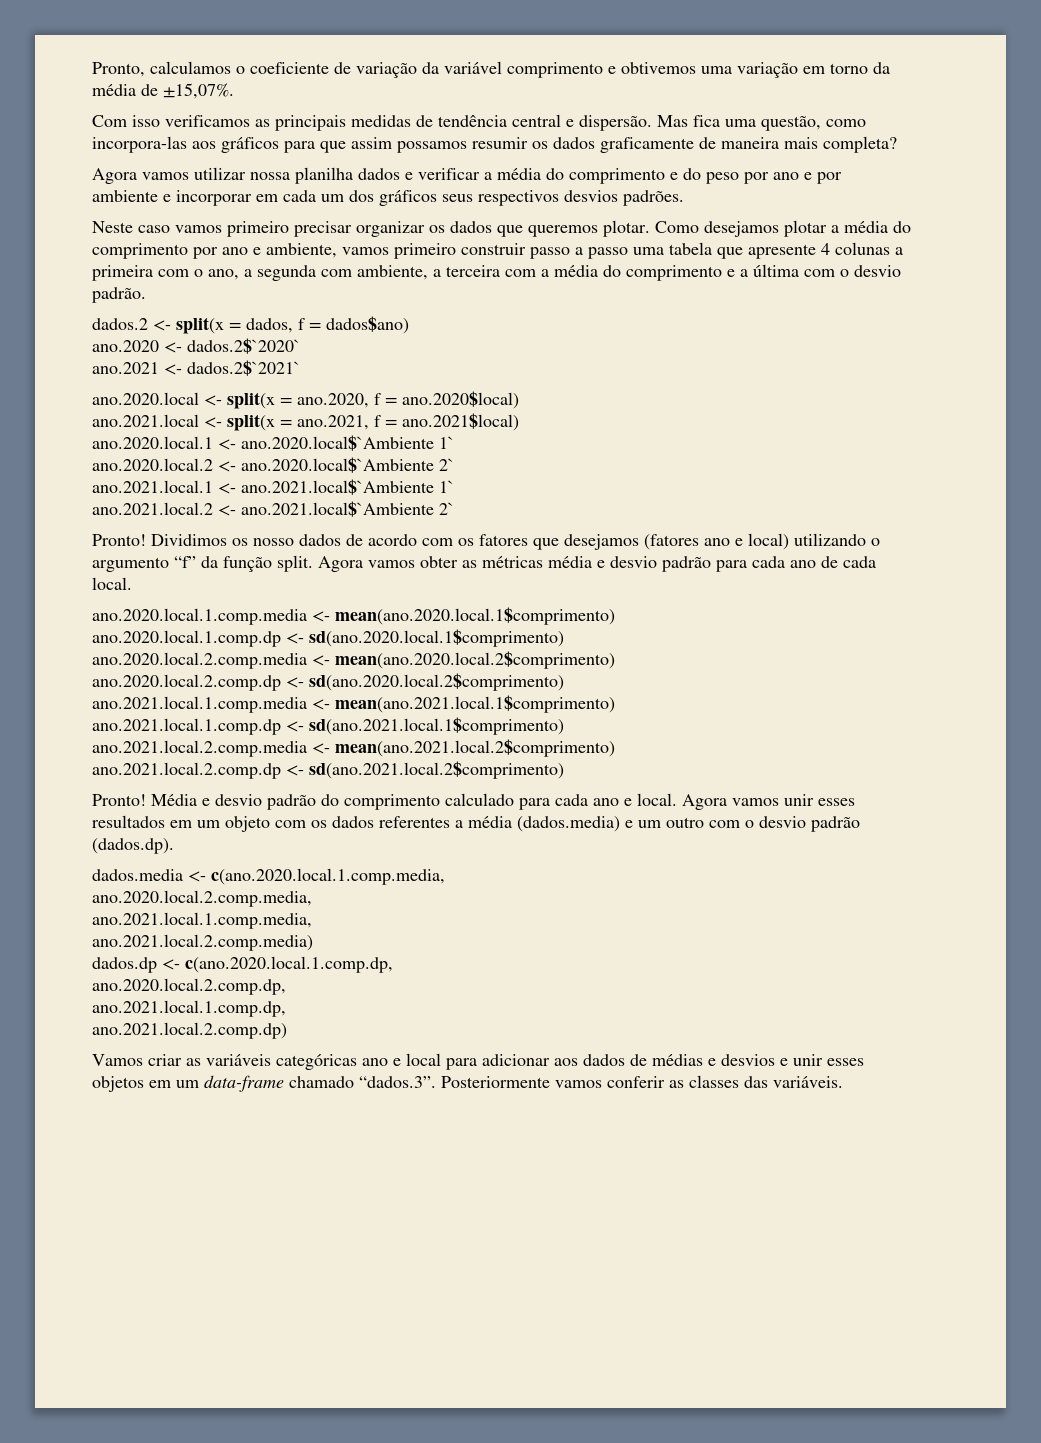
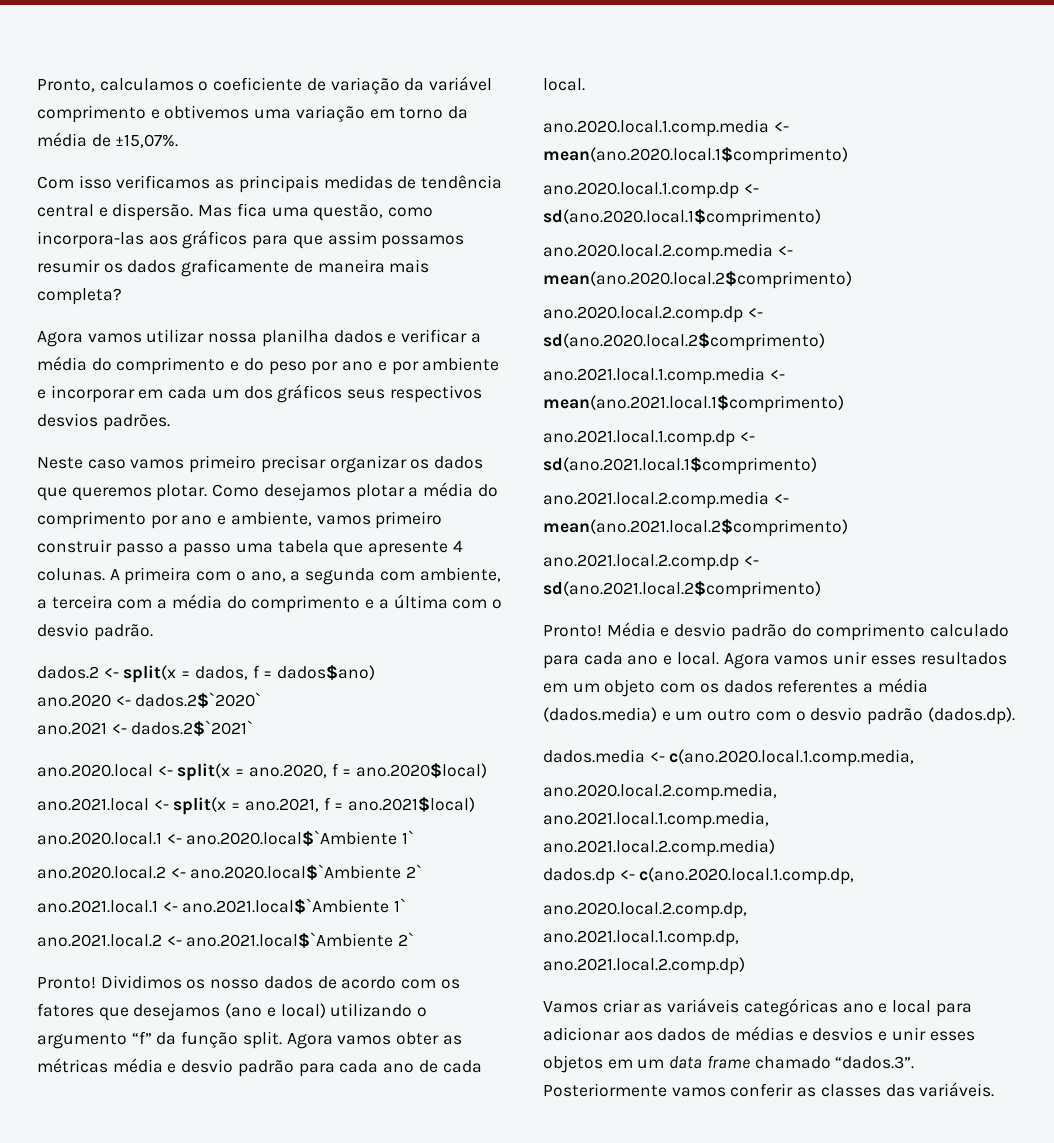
- Como desejamos plotar a média do comprimento por ano e ambiente, vamos primeiro construir passo a passo uma tabela que apresente 4 colunas a primeira com o ano, a segunda com ambiente, a terceira com a média do comprimento e a última com o desvio padrão.
+ Como desejamos plotar a média do comprimento por ano e ambiente, vamos primeiro construir passo a passo uma tabela que apresente 4 colunas. A primeira com o ano, a segunda com ambiente, a terceira com a média do comprimento e a última com o desvio padrão.
- Dividimos os nosso dados de acordo com os fatores que desejamos (fatores ano e local) utilizando o argumento “f” da função split.
+ Dividimos os nosso dados de acordo com os fatores que desejamos (ano e local) utilizando o argumento “f” da função split.
- Vamos criar as variáveis categóricas ano e local para adicionar aos dados de médias e desvios e unir esses objetos em um data-frame chamado “dados.3”. Posteriormente vamos conferir as classes das variáveis.
+ Vamos criar as variáveis categóricas ano e local para adicionar aos dados de médias e desvios e unir esses objetos em um data frame chamado “dados.3”. Posteriormente vamos conferir as classes das variáveis.

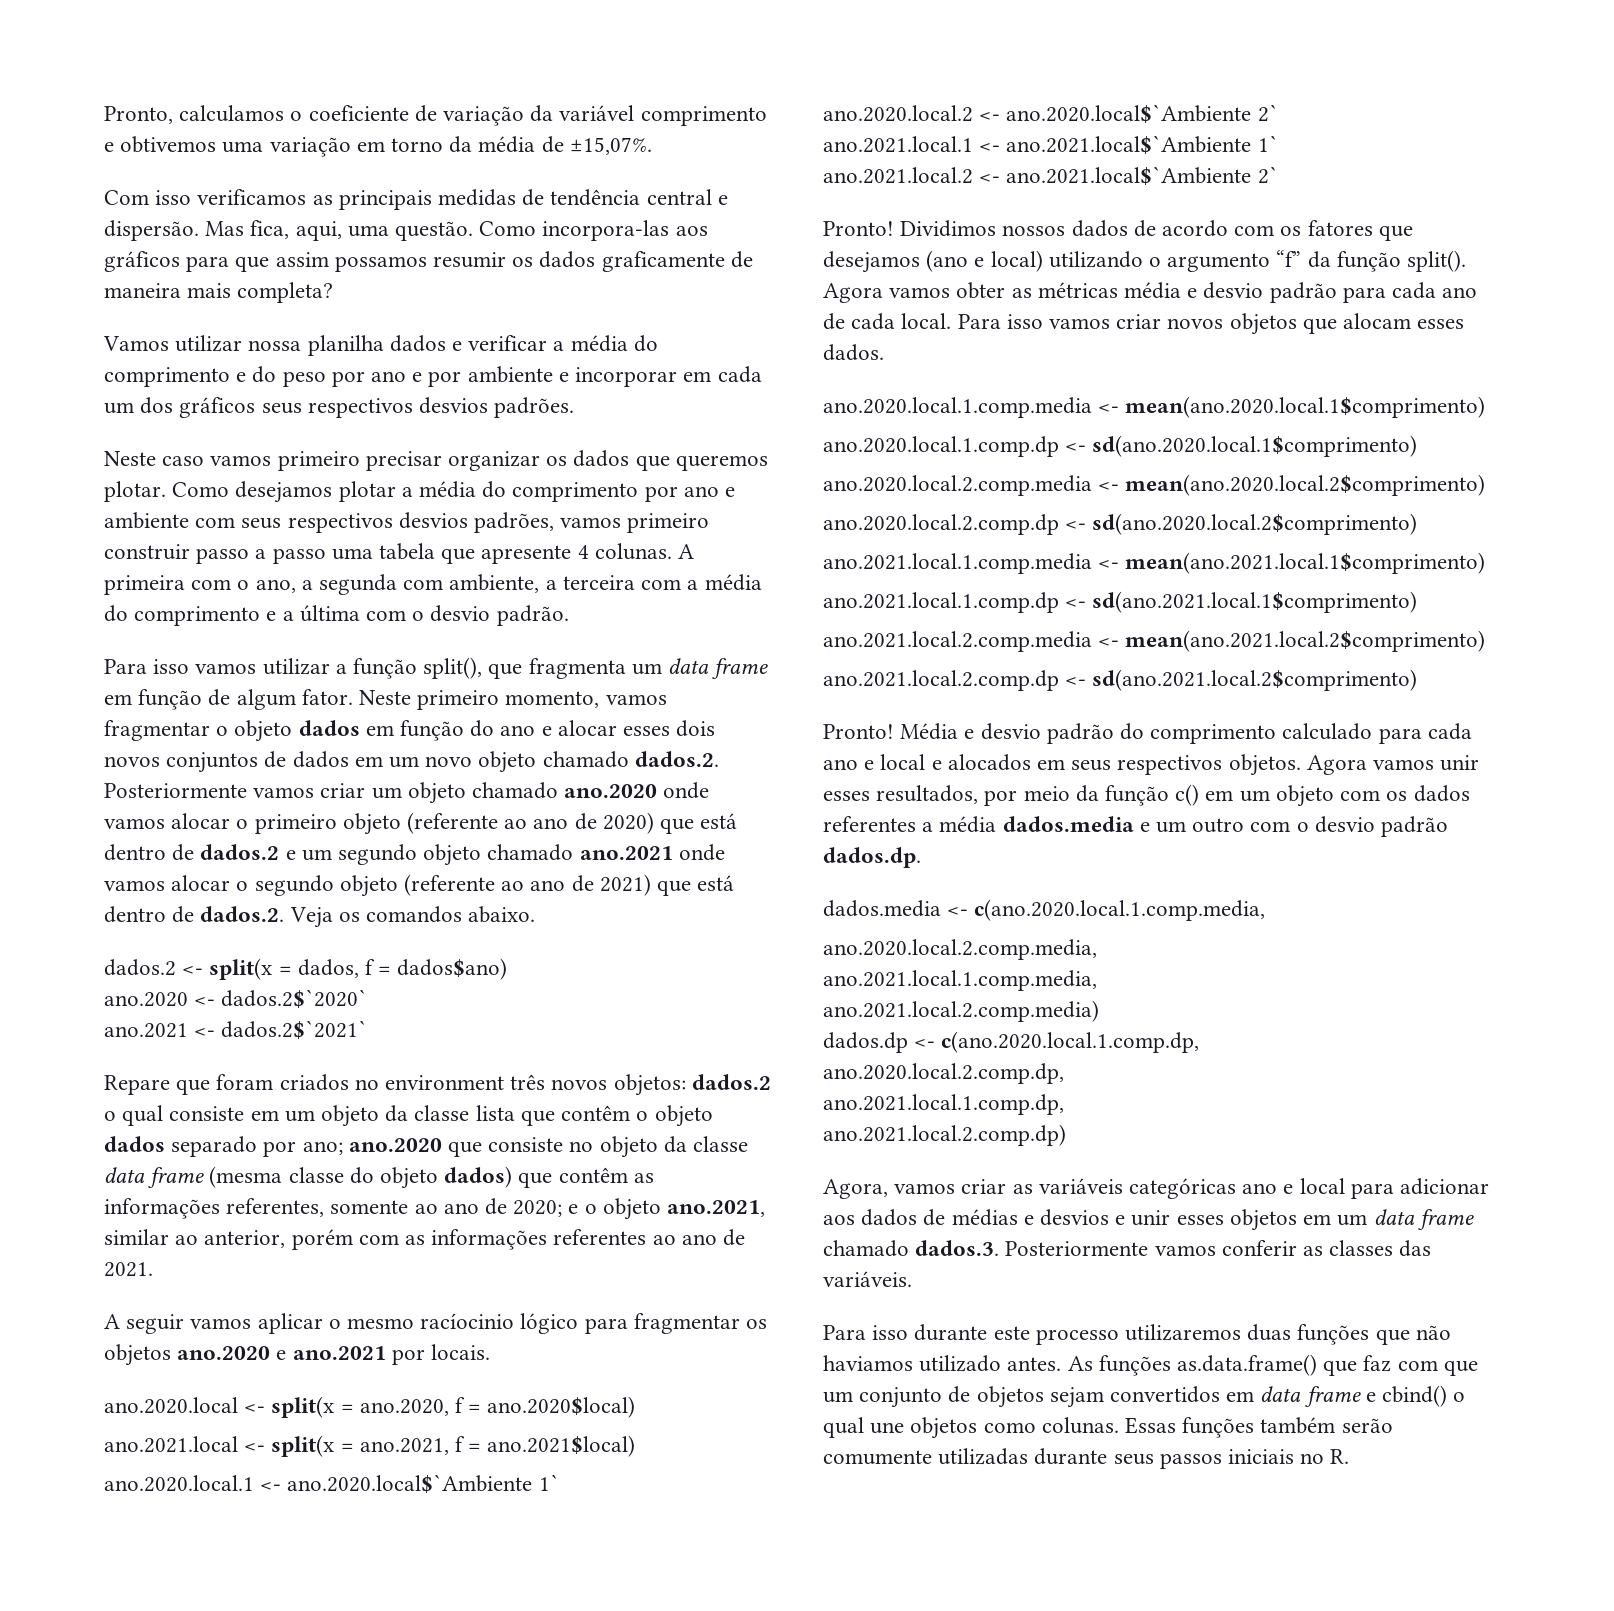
- Mas fica uma questão, como incorpora-las aos gráficos para que assim possamos resumir os dados graficamente de maneira mais completa?
+ Mas fica, aqui, uma questão. Como incorpora-las aos gráficos para que assim possamos resumir os dados graficamente de maneira mais completa?
- Agora vamos utilizar nossa planilha dados e verificar a média do comprimento e do peso por ano e por ambiente e incorporar em cada um dos gráficos seus respectivos desvios padrões.
+ Vamos utilizar nossa planilha dados e verificar a média do comprimento e do peso por ano e por ambiente e incorporar em cada um dos gráficos seus respectivos desvios padrões.
- Como desejamos plotar a média do comprimento por ano e ambiente, vamos primeiro construir passo a passo uma tabela que apresente 4 colunas.
+ Como desejamos plotar a média do comprimento por ano e ambiente com seus respectivos desvios padrões, vamos primeiro construir passo a passo uma tabela que apresente 4 colunas.
+ Para isso vamos utilizar a função split(), que fragmenta um data frame em função de algum fator. Neste primeiro momento, vamos fragmentar o objeto dados em função do ano e alocar esses dois novos conjuntos de dados em um novo objeto chamado dados.2. Posteriormente vamos criar um objeto chamado ano.2020 onde vamos alocar o primeiro objeto (referente ao ano de 2020) que está dentro de dados.2 e um segundo objeto chamado ano.2021 onde vamos alocar o segundo objeto (referente ao ano de 2021) que está dentro de dados.2. Veja os comandos abaixo.
+ Repare que foram criados no environment três novos objetos: dados.2 o qual consiste em um objeto da classe lista que contêm o objeto dados separado por ano; ano.2020 que consiste no objeto da classe data frame (mesma classe do objeto dados) que contêm as informações referentes, somente ao ano de 2020; e o objeto ano.2021, similar ao anterior, porém com as informações referentes ao ano de 2021.
+ A seguir vamos aplicar o mesmo racíocinio lógico para fragmentar os objetos ano.2020 e ano.2021 por locais.
- Dividimos os nosso dados de acordo com os fatores que desejamos (ano e local) utilizando o argumento “f” da função split.
+ Dividimos nossos dados de acordo com os fatores que desejamos (ano e local) utilizando o argumento “f” da função split().
+ Para isso vamos criar novos objetos que alocam esses dados.
- Média e desvio padrão do comprimento calculado para cada ano e local. Agora vamos unir esses resultados em um objeto com os dados referentes a média (dados.media) e um outro com o desvio padrão (dados.dp).
+ Média e desvio padrão do comprimento calculado para cada ano e local e alocados em seus respectivos objetos. Agora vamos unir esses resultados, por meio da função c() em um objeto com os dados referentes a média dados.media e um outro com o desvio padrão dados.dp.
- Vamos criar as variáveis categóricas ano e local para adicionar aos dados de médias e desvios e unir esses objetos em um data frame chamado “dados.3”. Posteriormente vamos conferir as classes das variáveis.
+ Agora, vamos criar as variáveis categóricas ano e local para adicionar aos dados de médias e desvios e unir esses objetos em um data frame chamado dados.3. Posteriormente vamos conferir as classes das variáveis.
+ Para isso durante este processo utilizaremos duas funções que não haviamos utilizado antes. As funções as.data.frame() que faz com que um conjunto de objetos sejam convertidos em data frame e cbind() o qual une objetos como colunas. Essas funções também serão comumente utilizadas durante seus passos iniciais no R.

